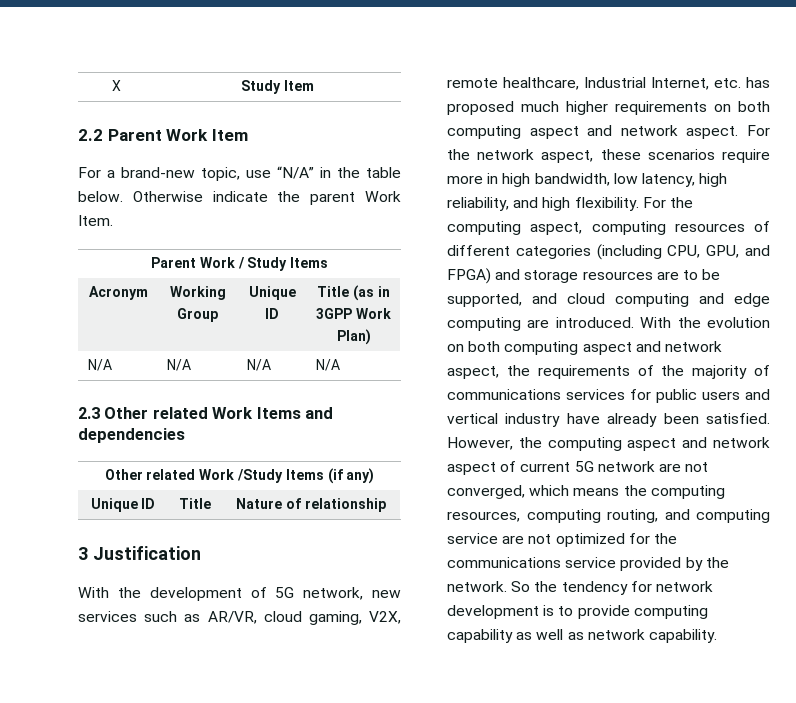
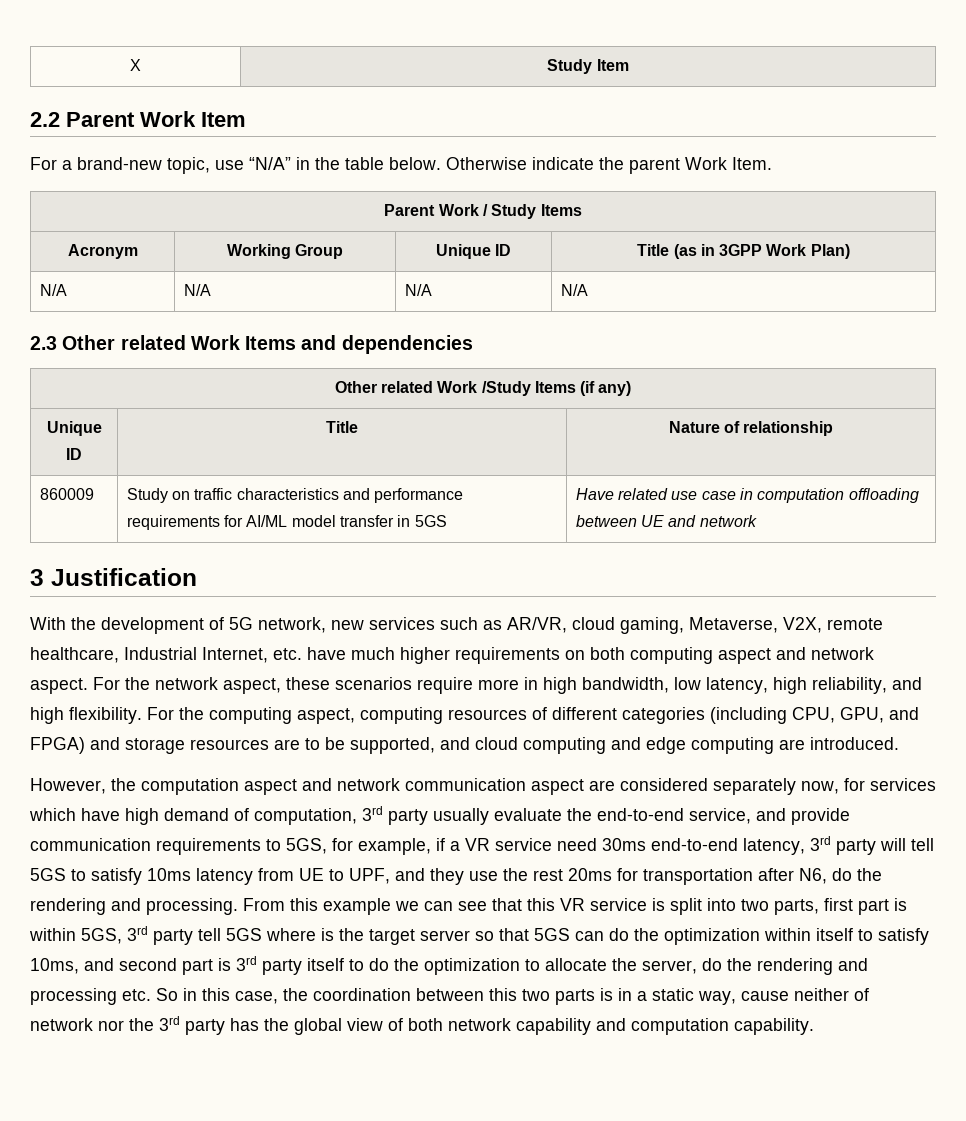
+ 860009 | Study on traffic characteristics and performance requirements for AI/ML model transfer in 5GS | Have related use case in computation offloading between UE and network
- With the development of 5G network, new services such as AR/VR, cloud gaming, V2X, remote healthcare, Industrial Internet, etc. has proposed much higher requirements on both computing aspect and network aspect.
+ With the development of 5G network, new services such as AR/VR, cloud gaming, Metaverse, V2X, remote healthcare, Industrial Internet, etc. have much higher requirements on both computing aspect and network aspect.
- For the computing aspect, computing resources of different categories (including CPU, GPU, and FPGA) and storage resources are to be supported, and cloud computing and edge computing are introduced. With the evolution on both computing aspect and network aspect, the requirements of the majority of communications services for public users and vertical industry have already been satisfied. However, the computing aspect and network aspect of current 5G network are not converged, which means the computing resources, computing routing, and computing service are not optimized for the communications service provided by the network. So the tendency for network development is to provide computing capability as well as network capability.
+ For the computing aspect, computing resources of different categories (including CPU, GPU, and FPGA) and storage resources are to be supported, and cloud computing and edge computing are introduced.
+ However, the computation aspect and network communication aspect are considered separately now, for services which have high demand of computation, 3rd party usually evaluate the end-to-end service, and provide communication requirements to 5GS, for example, if a VR service need 30ms end-to-end latency, 3rd party will tell 5GS to satisfy 10ms latency from UE to UPF, and they use the rest 20ms for transportation after N6, do the rendering and processing. From this example we can see that this VR service is split into two parts, first part is within 5GS, 3rd party tell 5GS where is the target server so that 5GS can do the optimization within itself to satisfy 10ms, and second part is 3rd party itself to do the optimization to allocate the server, do the rendering and processing etc. So in this case, the coordination between this two parts is in a static way, cause neither of network nor the 3rd party has the global view of both network capability and computation capability.

